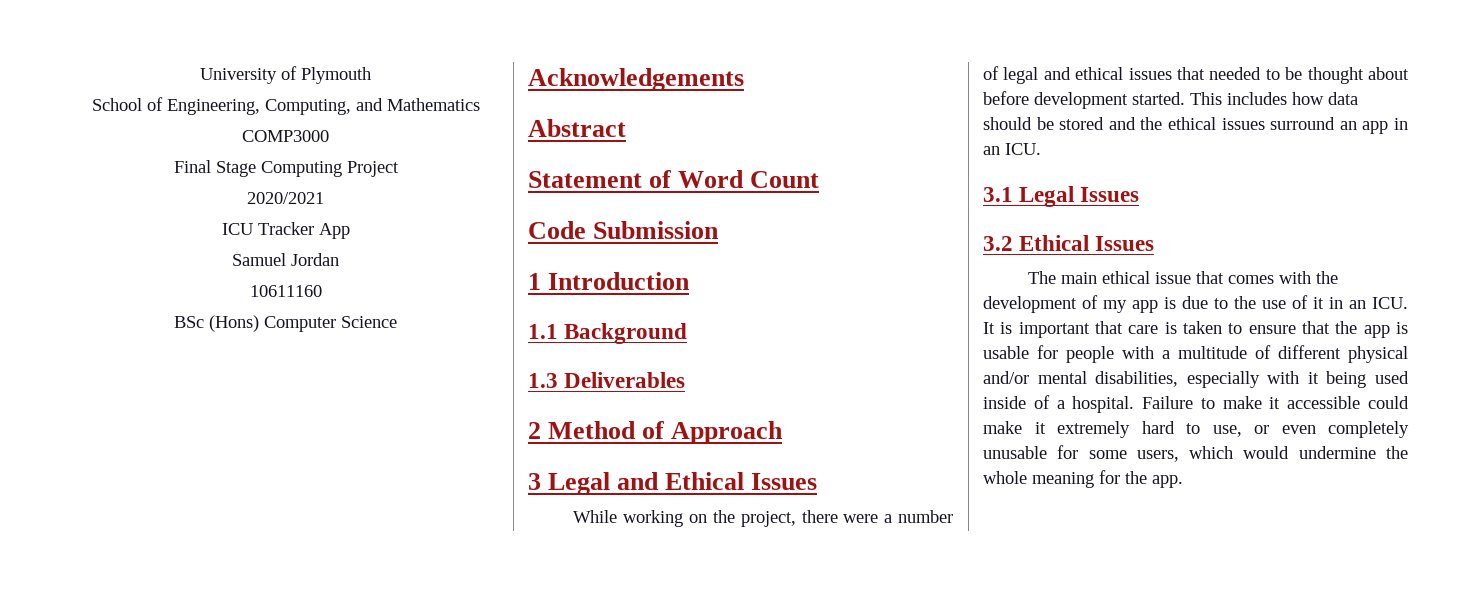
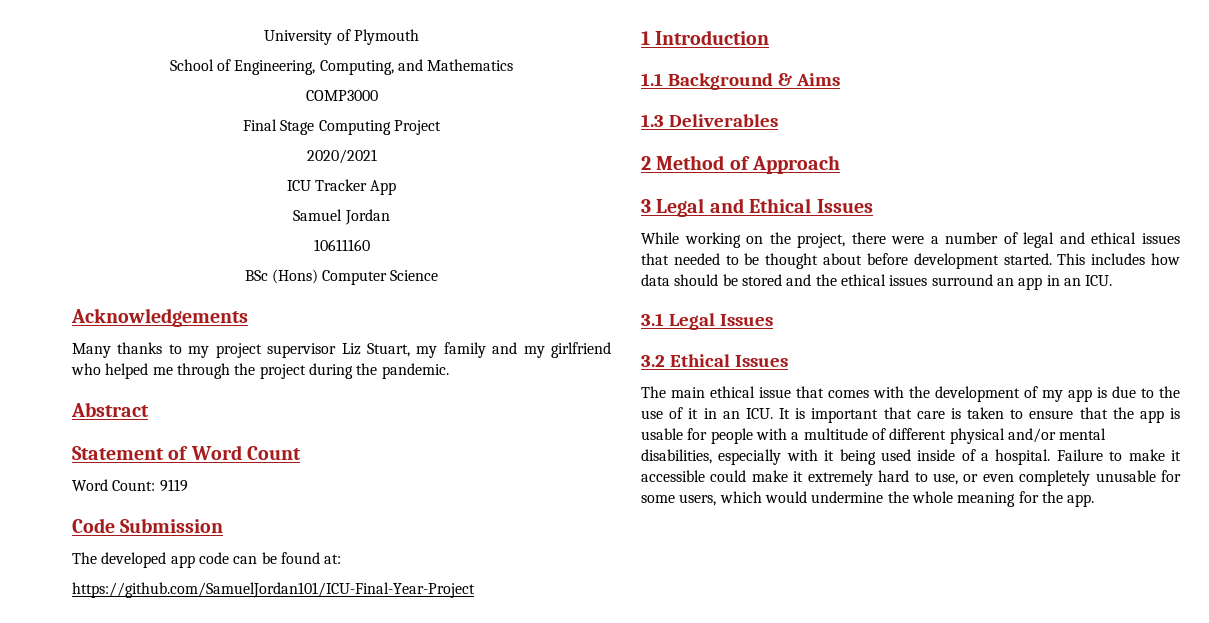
+ Many thanks to my project supervisor Liz Stuart, my family and my girlfriend who helped me through the project during the pandemic.
+ Word Count: 9119
+ The developed app code can be found at:
+ https://github.com/SamuelJordan101/ICU-Final-Year-Project
- 1.1 Background
+ 1.1 Background & Aims

